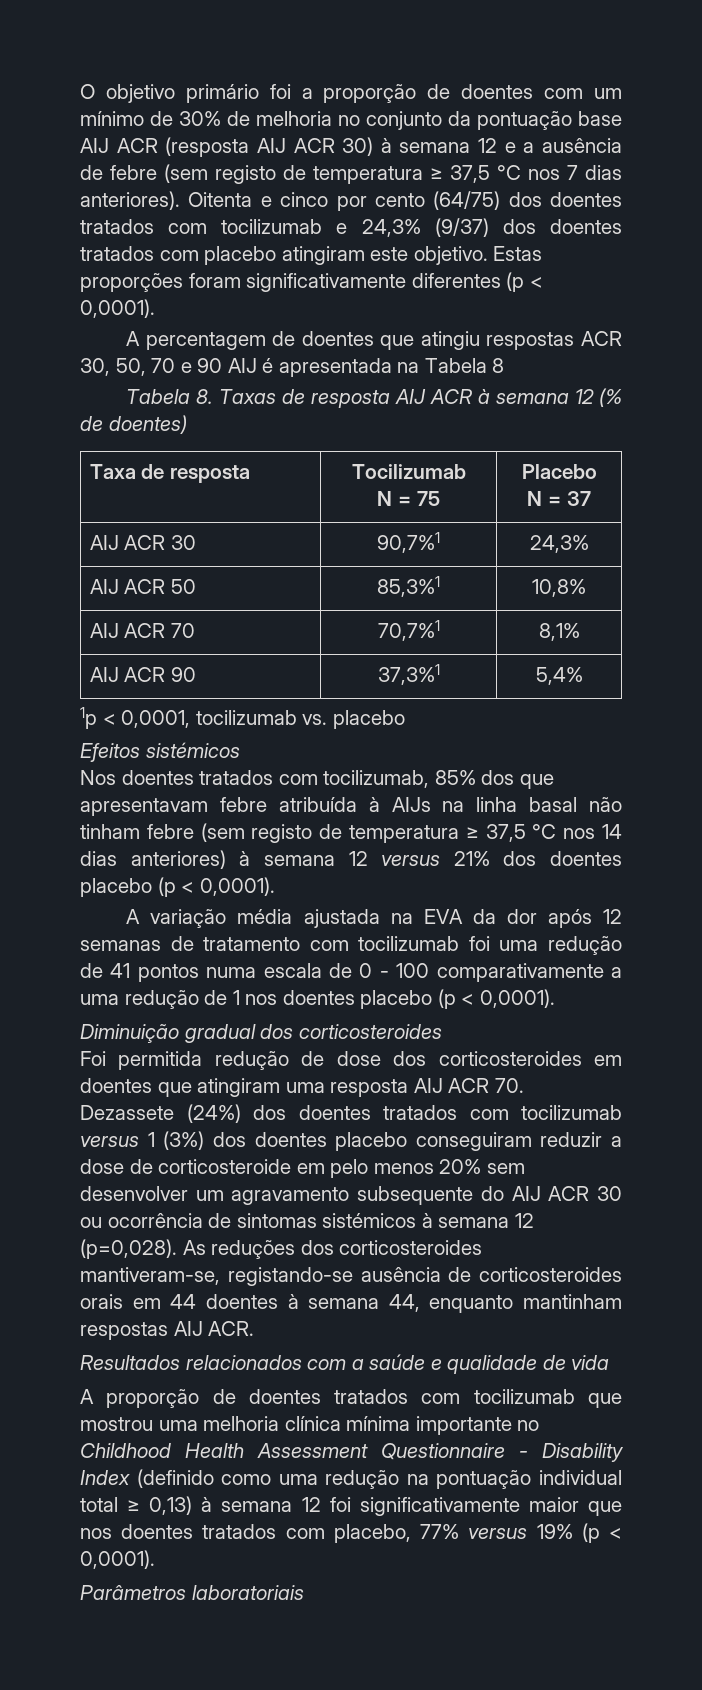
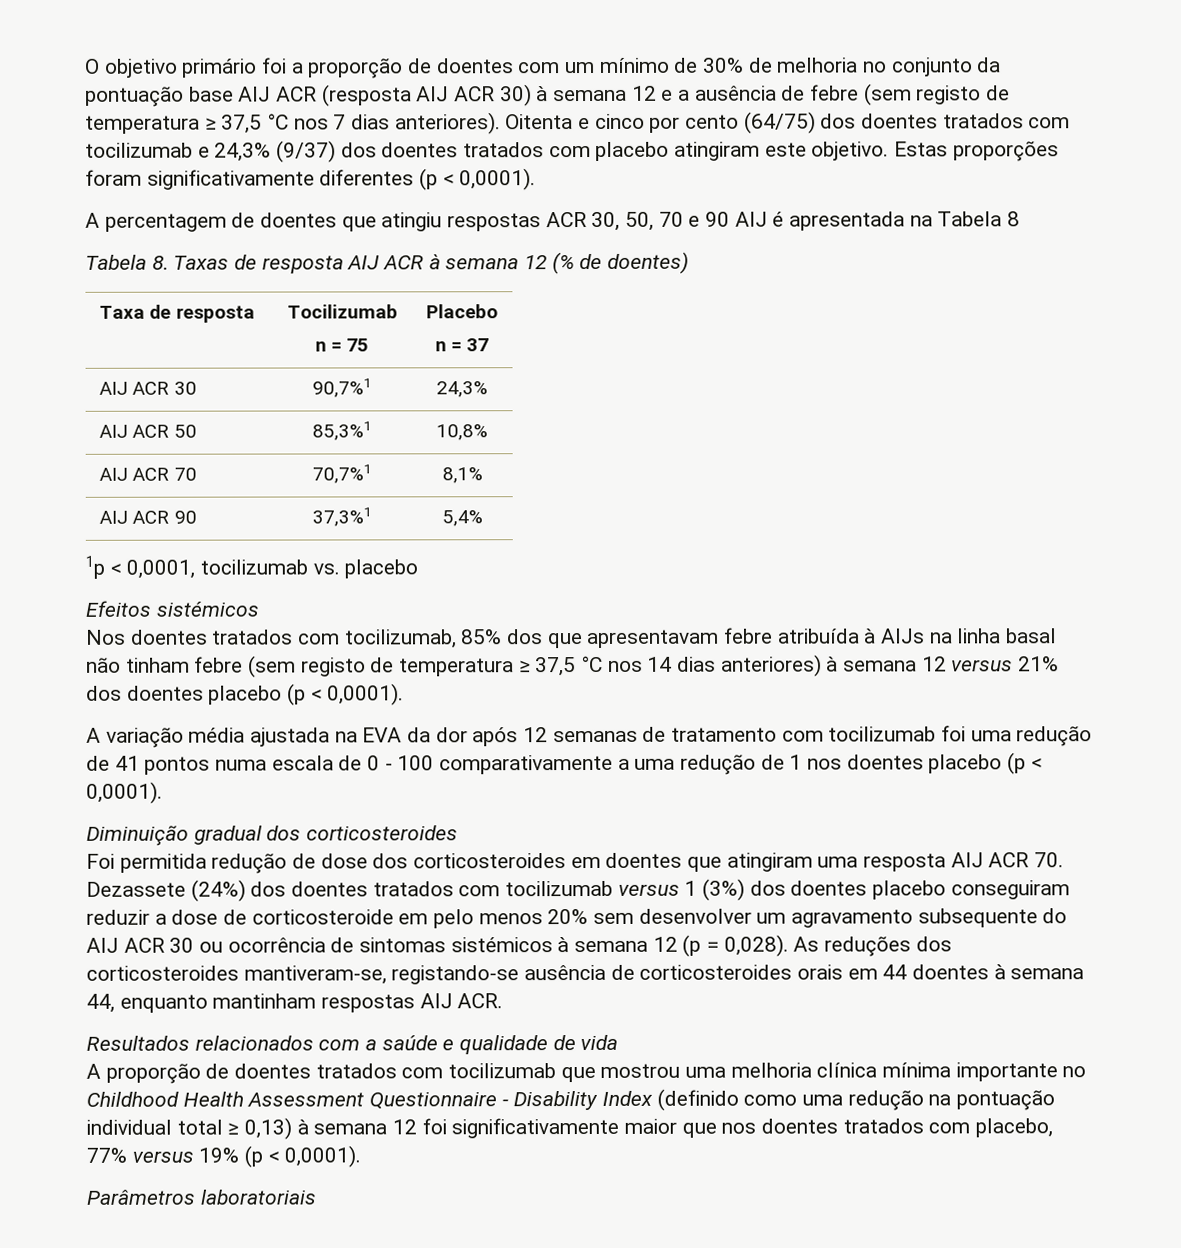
  Taxa de resposta | Tocilizumab
- N = 75 | Placebo
- N = 37
+ n = 75 | Placebo
+ n = 37
- Foi permitida redução de dose dos corticosteroides em doentes que atingiram uma resposta AIJ ACR 70. Dezassete (24%) dos doentes tratados com tocilizumab versus 1 (3%) dos doentes placebo conseguiram reduzir a dose de corticosteroide em pelo menos 20% sem desenvolver um agravamento subsequente do AIJ ACR 30 ou ocorrência de sintomas sistémicos à semana 12 (p=0,028).
+ Foi permitida redução de dose dos corticosteroides em doentes que atingiram uma resposta AIJ ACR 70. Dezassete (24%) dos doentes tratados com tocilizumab versus 1 (3%) dos doentes placebo conseguiram reduzir a dose de corticosteroide em pelo menos 20% sem desenvolver um agravamento subsequente do AIJ ACR 30 ou ocorrência de sintomas sistémicos à semana 12 (p = 0,028).

